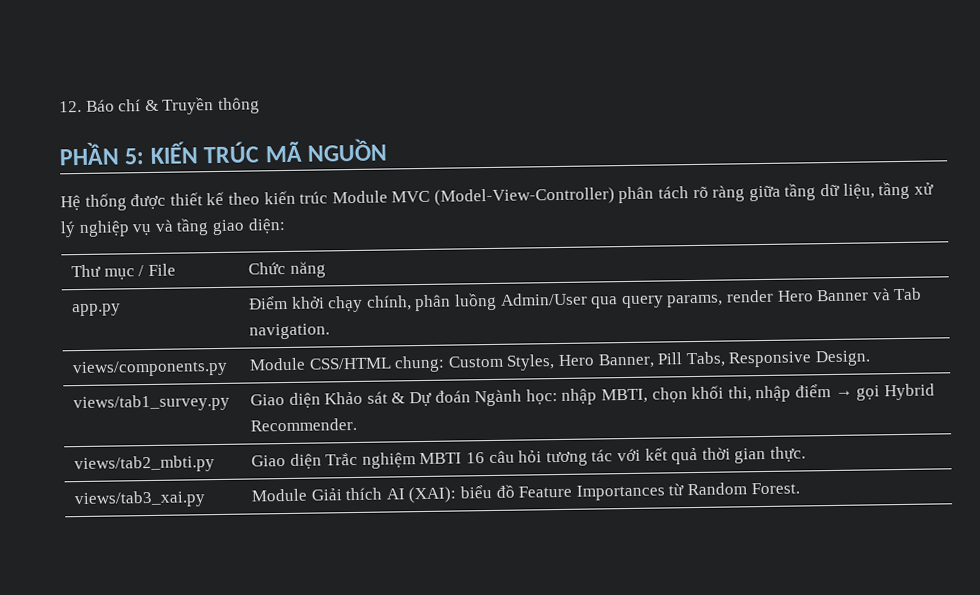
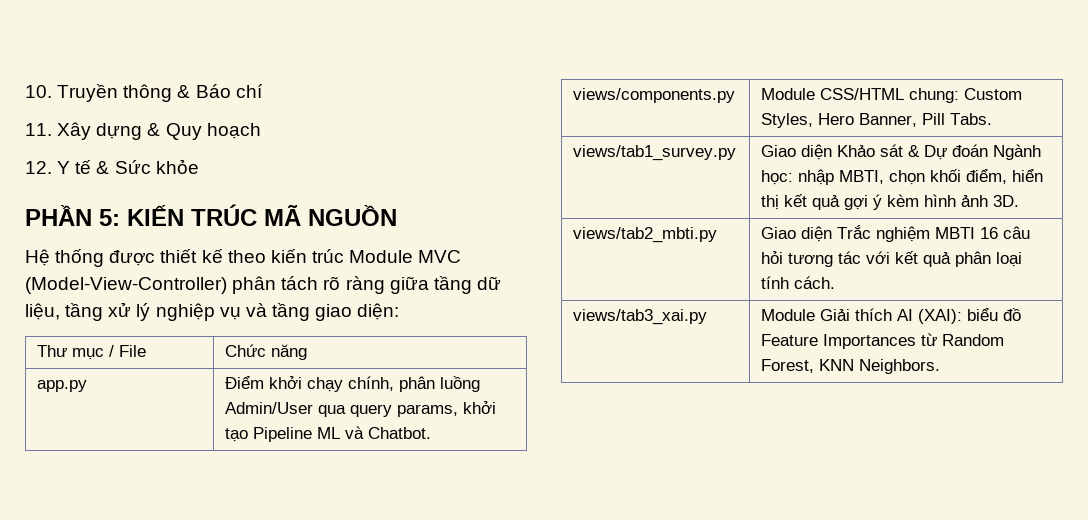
- 12. Báo chí & Truyền thông
+ 10. Truyền thông & Báo chí
+ 11. Xây dựng & Quy hoạch
+ 12. Y tế & Sức khỏe
- app.py | Điểm khởi chạy chính, phân luồng Admin/User qua query params, render Hero Banner và Tab navigation.
+ app.py | Điểm khởi chạy chính, phân luồng Admin/User qua query params, khởi tạo Pipeline ML và Chatbot.
- views/components.py | Module CSS/HTML chung: Custom Styles, Hero Banner, Pill Tabs, Responsive Design.
+ views/components.py | Module CSS/HTML chung: Custom Styles, Hero Banner, Pill Tabs.
- views/tab1_survey.py | Giao diện Khảo sát & Dự đoán Ngành học: nhập MBTI, chọn khối thi, nhập điểm → gọi Hybrid Recommender.
+ views/tab1_survey.py | Giao diện Khảo sát & Dự đoán Ngành học: nhập MBTI, chọn khối điểm, hiển thị kết quả gợi ý kèm hình ảnh 3D.
- views/tab2_mbti.py | Giao diện Trắc nghiệm MBTI 16 câu hỏi tương tác với kết quả thời gian thực.
+ views/tab2_mbti.py | Giao diện Trắc nghiệm MBTI 16 câu hỏi tương tác với kết quả phân loại tính cách.
- views/tab3_xai.py | Module Giải thích AI (XAI): biểu đồ Feature Importances từ Random Forest.
+ views/tab3_xai.py | Module Giải thích AI (XAI): biểu đồ Feature Importances từ Random Forest, KNN Neighbors.

